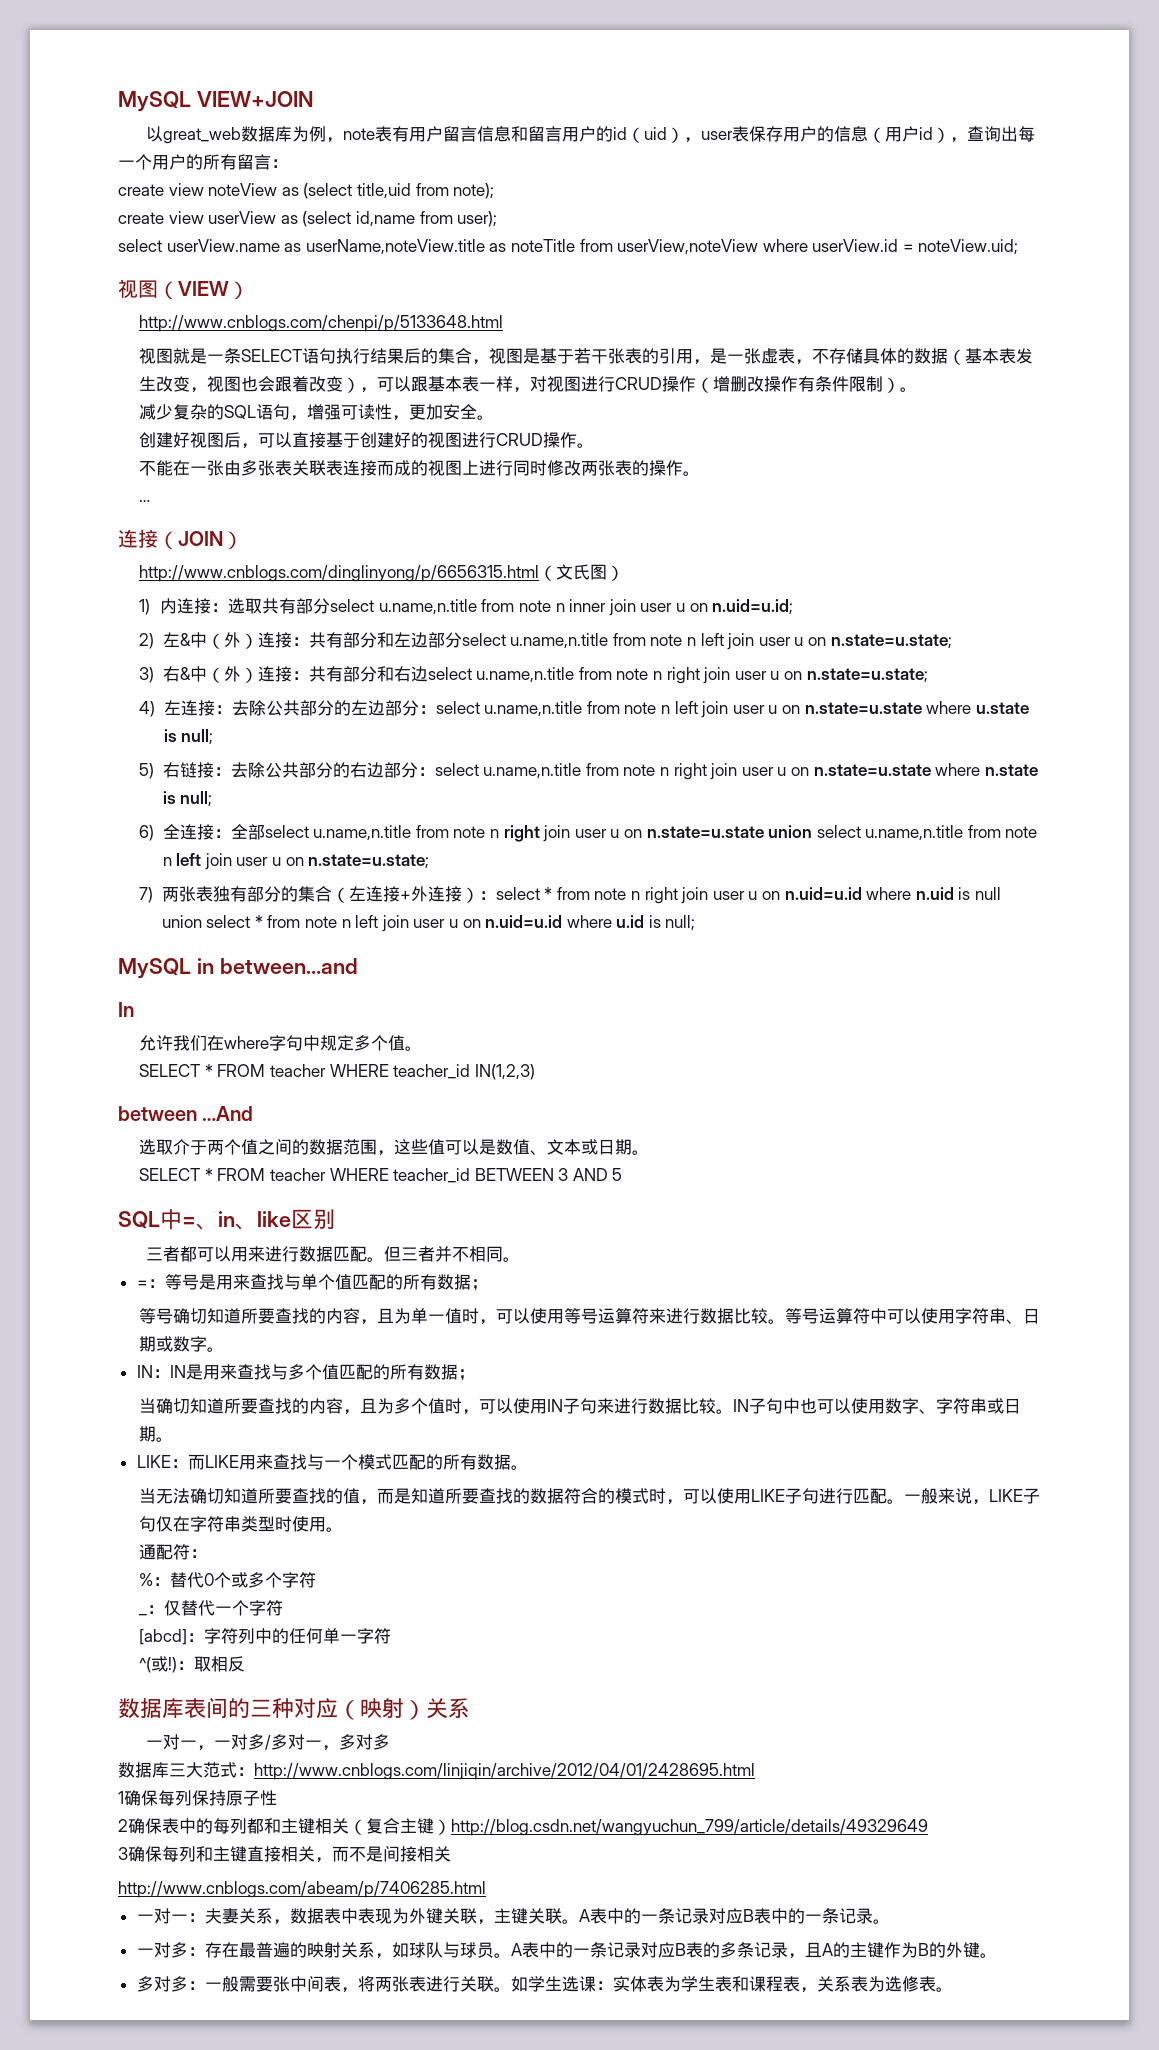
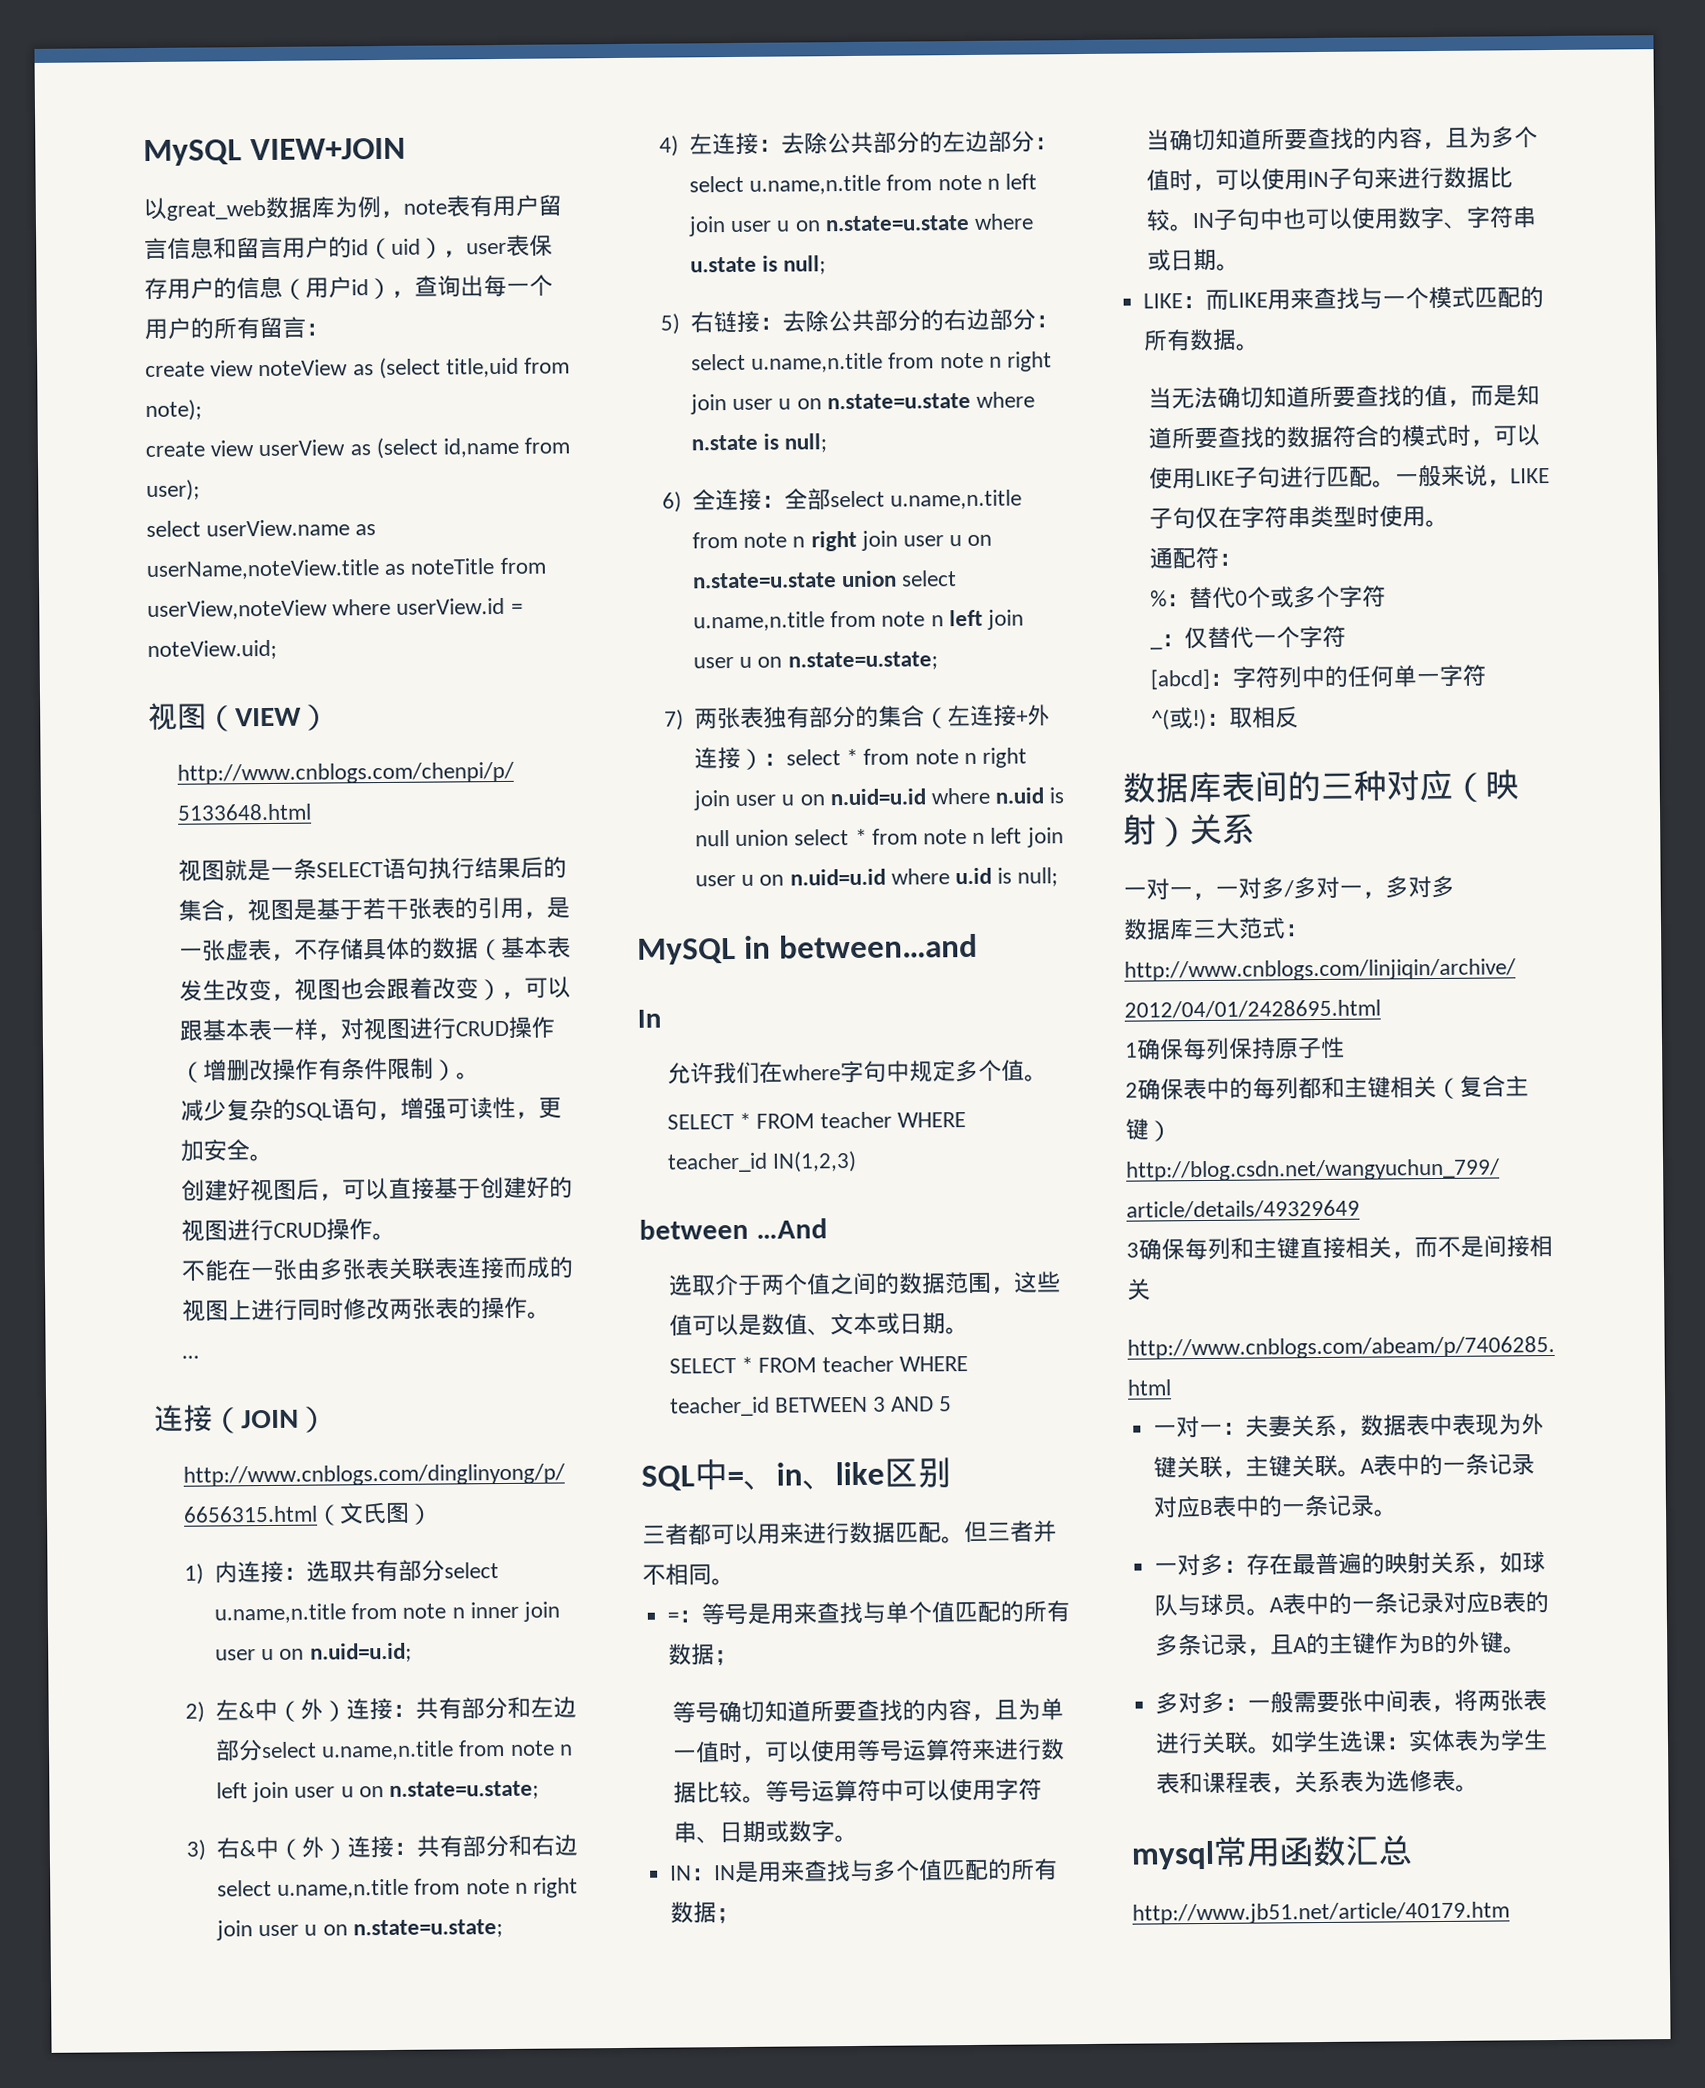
+ mysql常用函数汇总
+ http://www.jb51.net/article/40179.htm

